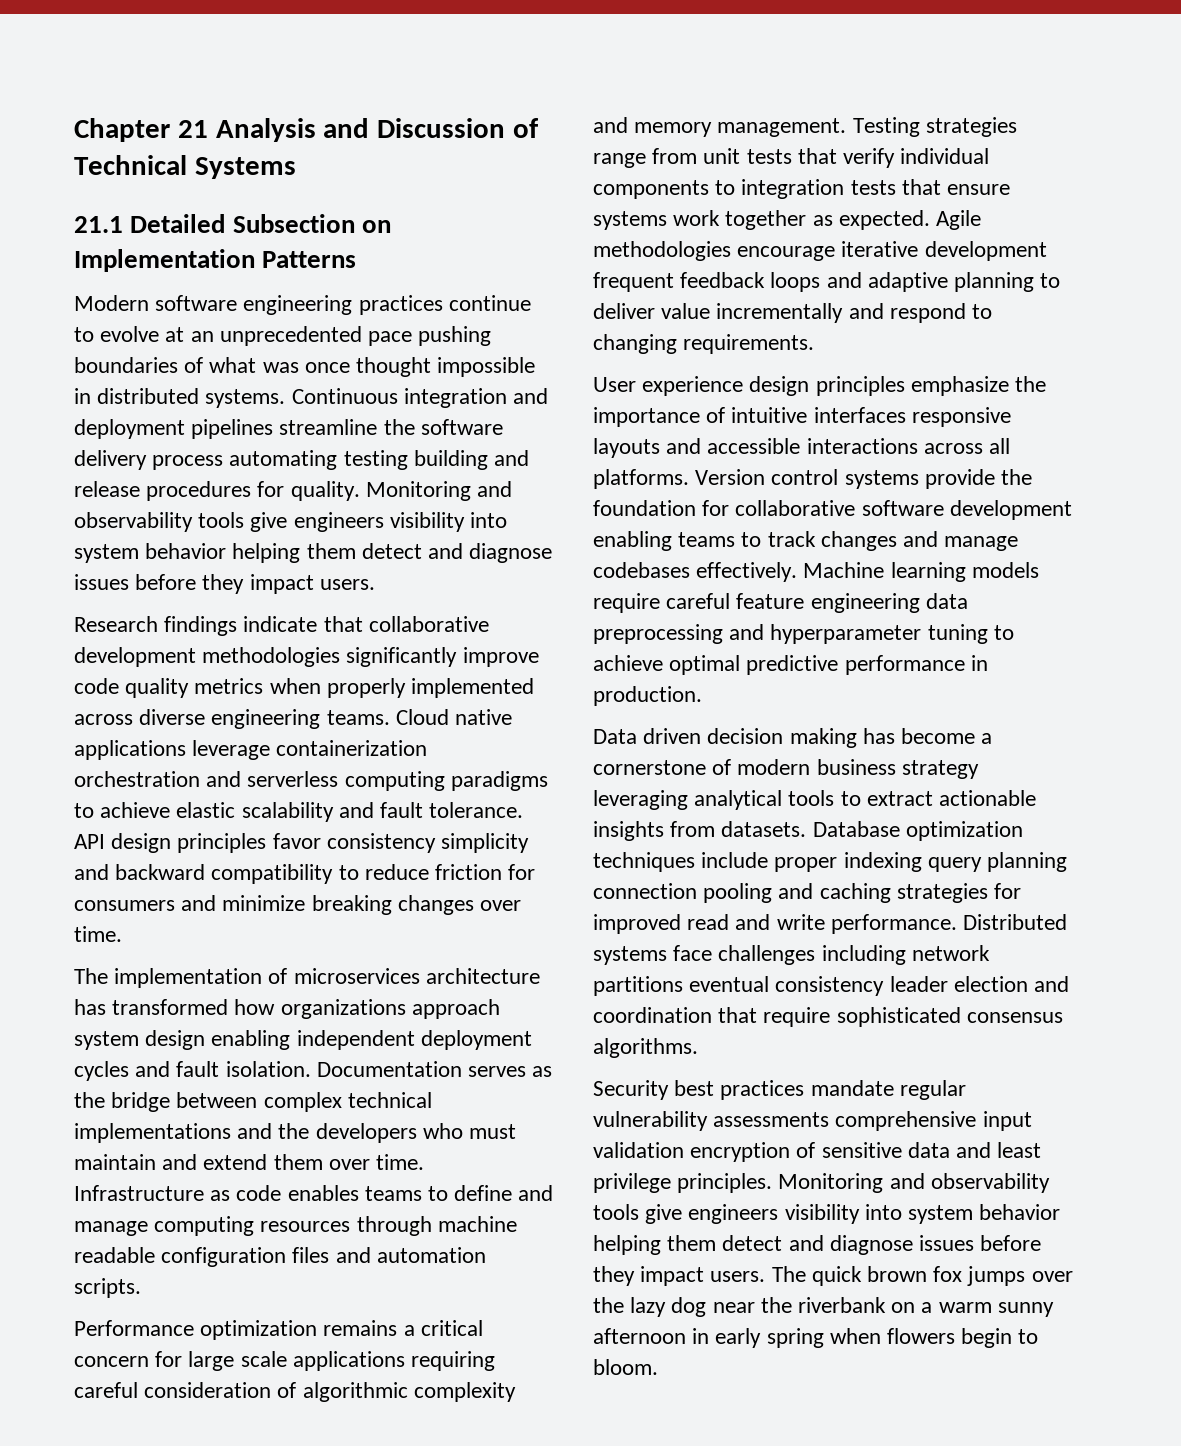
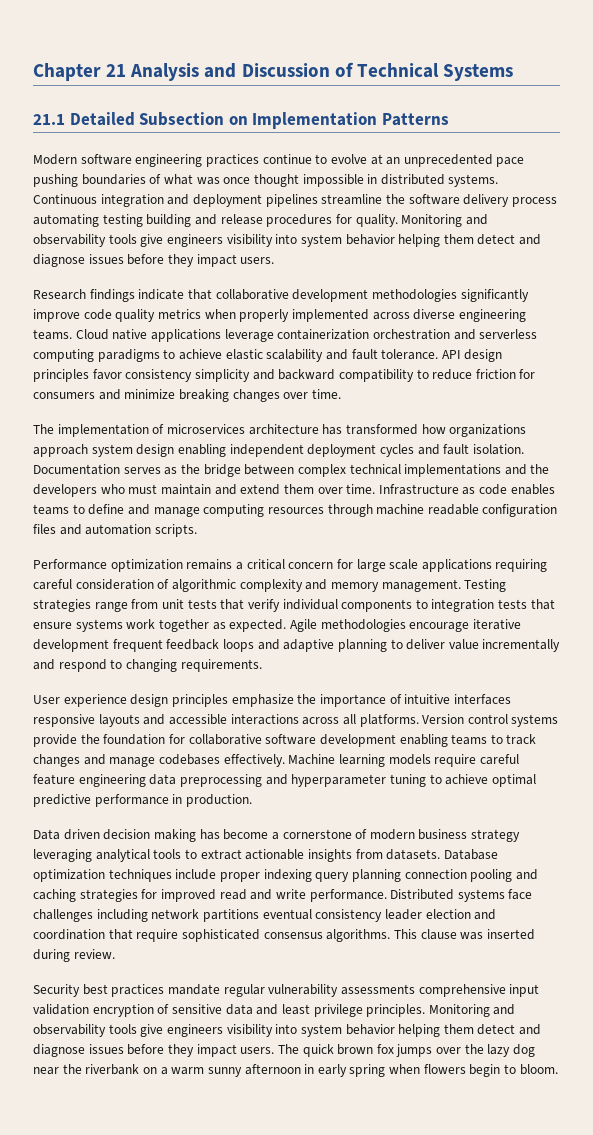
+ This clause was inserted during review.

